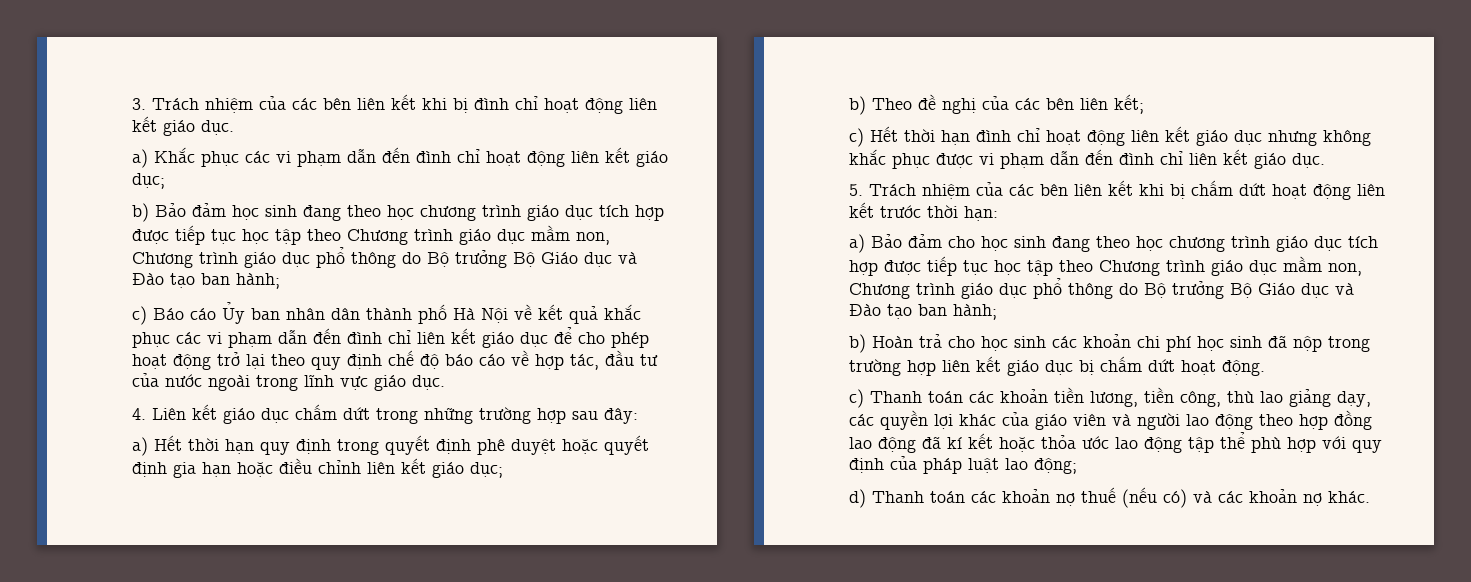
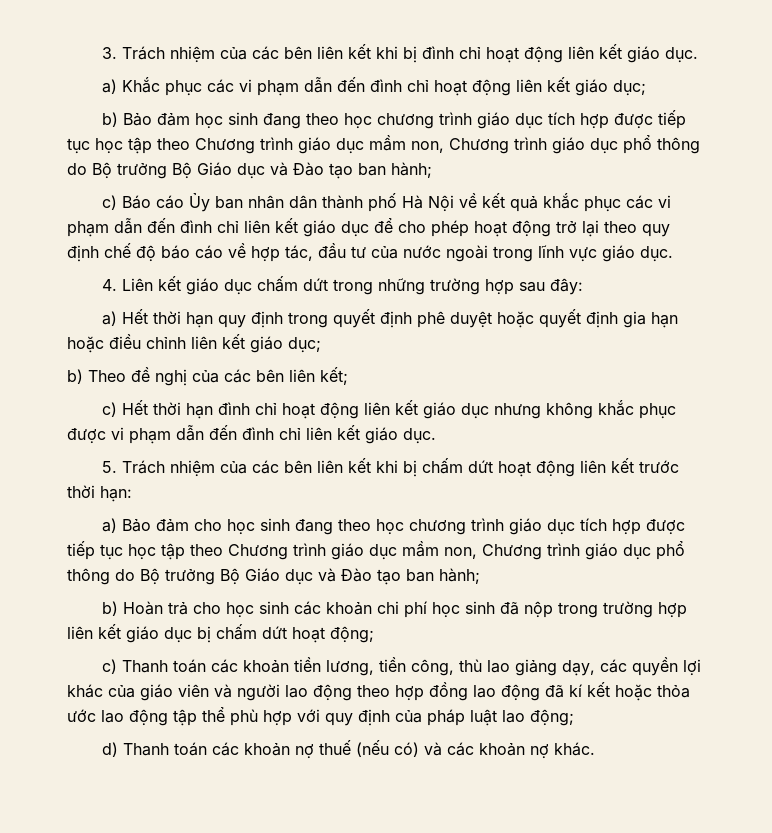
- b) Hoàn trả cho học sinh các khoản chi phí học sinh đã nộp trong trường hợp liên kết giáo dục bị chấm dứt hoạt động.
+ b) Hoàn trả cho học sinh các khoản chi phí học sinh đã nộp trong trường hợp liên kết giáo dục bị chấm dứt hoạt động;

